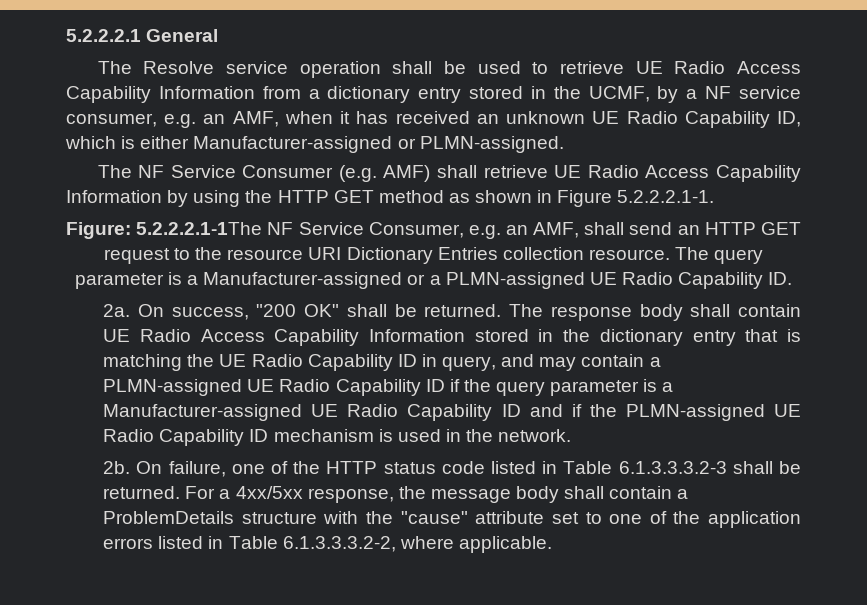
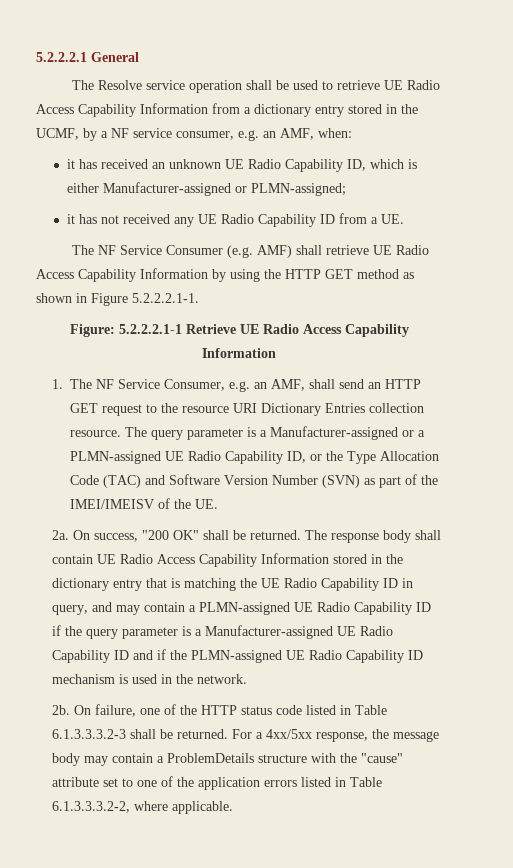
- The Resolve service operation shall be used to retrieve UE Radio Access Capability Information from a dictionary entry stored in the UCMF, by a NF service consumer, e.g. an AMF, when it has received an unknown UE Radio Capability ID, which is either Manufacturer-assigned or PLMN-assigned.
+ The Resolve service operation shall be used to retrieve UE Radio Access Capability Information from a dictionary entry stored in the UCMF, by a NF service consumer, e.g. an AMF, when:
+ it has received an unknown UE Radio Capability ID, which is either Manufacturer-assigned or PLMN-assigned;
+ it has not received any UE Radio Capability ID from a UE.
- Figure: 5.2.2.2.1-1The NF Service Consumer, e.g. an AMF, shall send an HTTP GET request to the resource URI Dictionary Entries collection resource.
+ Figure: 5.2.2.2.1-1 Retrieve UE Radio Access Capability Information
+ 1. The NF Service Consumer, e.g. an AMF, shall send an HTTP GET request to the resource URI Dictionary Entries collection resource.
- The query parameter is a Manufacturer-assigned or a PLMN-assigned UE Radio Capability ID.
+ The query parameter is a Manufacturer-assigned or a PLMN-assigned UE Radio Capability ID, or the Type Allocation Code (TAC) and Software Version Number (SVN) as part of the IMEI/IMEISV of the UE.
- For a 4xx/5xx response, the message body shall contain a ProblemDetails structure with the "cause" attribute set to one of the application errors listed in Table 6.1.3.3.3.2-2, where applicable.
+ For a 4xx/5xx response, the message body may contain a ProblemDetails structure with the "cause" attribute set to one of the application errors listed in Table 6.1.3.3.3.2-2, where applicable.

